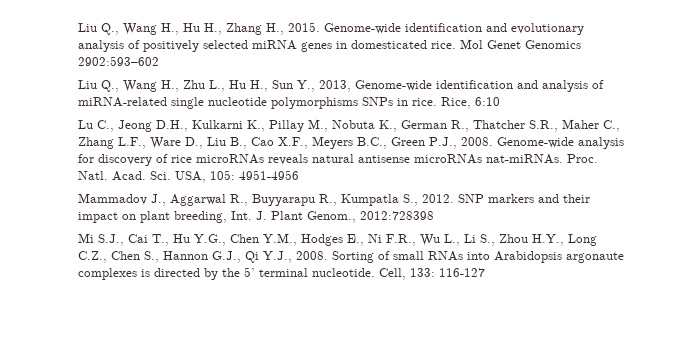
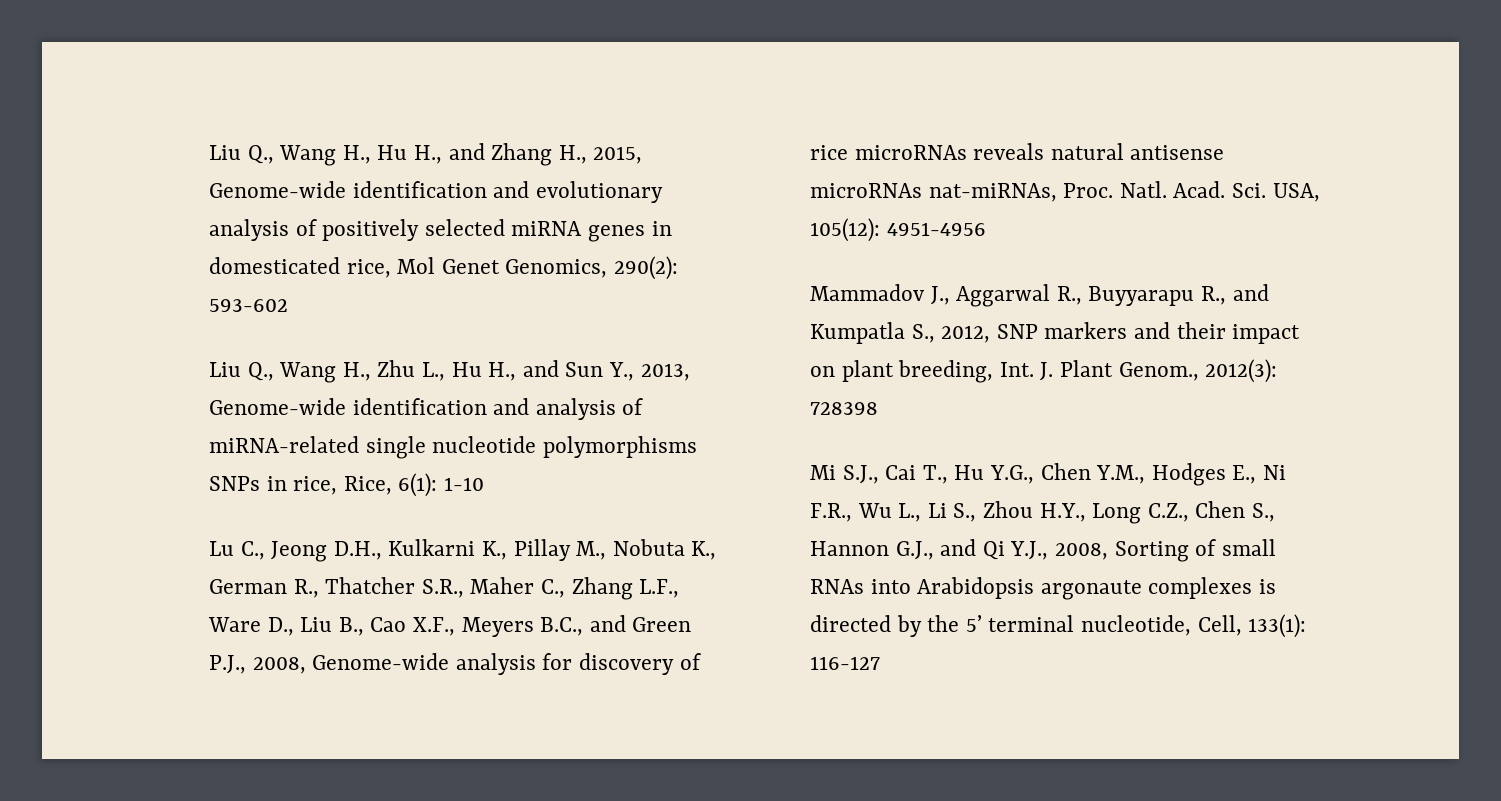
- Liu Q., Wang H., Hu H., Zhang H., 2015. Genome-wide identification and evolutionary analysis of positively selected miRNA genes in domesticated rice. Mol Genet Genomics 2902:593–602
+ Liu Q., Wang H., Hu H., and Zhang H., 2015, Genome-wide identification and evolutionary analysis of positively selected miRNA genes in domesticated rice, Mol Genet Genomics, 290(2): 593-602
- Liu Q., Wang H., Zhu L., Hu H., Sun Y., 2013, Genome-wide identification and analysis of miRNA-related single nucleotide polymorphisms SNPs in rice. Rice, 6:10
+ Liu Q., Wang H., Zhu L., Hu H., and Sun Y., 2013, Genome-wide identification and analysis of miRNA-related single nucleotide polymorphisms SNPs in rice, Rice, 6(1): 1-10
- Lu C., Jeong D.H., Kulkarni K., Pillay M., Nobuta K., German R., Thatcher S.R., Maher C., Zhang L.F., Ware D., Liu B., Cao X.F., Meyers B.C., Green P.J., 2008. Genome-wide analysis for discovery of rice microRNAs reveals natural antisense microRNAs nat-miRNAs. Proc.
+ Lu C., Jeong D.H., Kulkarni K., Pillay M., Nobuta K., German R., Thatcher S.R., Maher C., Zhang L.F., Ware D., Liu B., Cao X.F., Meyers B.C., and Green P.J., 2008, Genome-wide analysis for discovery of rice microRNAs reveals natural antisense microRNAs nat-miRNAs, Proc.
- Sci. USA, 105: 4951-4956
+ Sci. USA, 105(12): 4951-4956
- Mammadov J., Aggarwal R., Buyyarapu R., Kumpatla S., 2012. SNP markers and their impact on plant breeding, Int. J. Plant Genom., 2012:728398
+ Mammadov J., Aggarwal R., Buyyarapu R., and Kumpatla S., 2012, SNP markers and their impact on plant breeding, Int. J. Plant Genom., 2012(3): 728398
- Mi S.J., Cai T., Hu Y.G., Chen Y.M., Hodges E., Ni F.R., Wu L., Li S., Zhou H.Y., Long C.Z., Chen S., Hannon G.J., Qi Y.J., 2008. Sorting of small RNAs into Arabidopsis argonaute complexes is directed by the 5’ terminal nucleotide. Cell, 133: 116-127
+ Mi S.J., Cai T., Hu Y.G., Chen Y.M., Hodges E., Ni F.R., Wu L., Li S., Zhou H.Y., Long C.Z., Chen S., Hannon G.J., and Qi Y.J., 2008, Sorting of small RNAs into Arabidopsis argonaute complexes is directed by the 5’ terminal nucleotide, Cell, 133(1): 116-127

